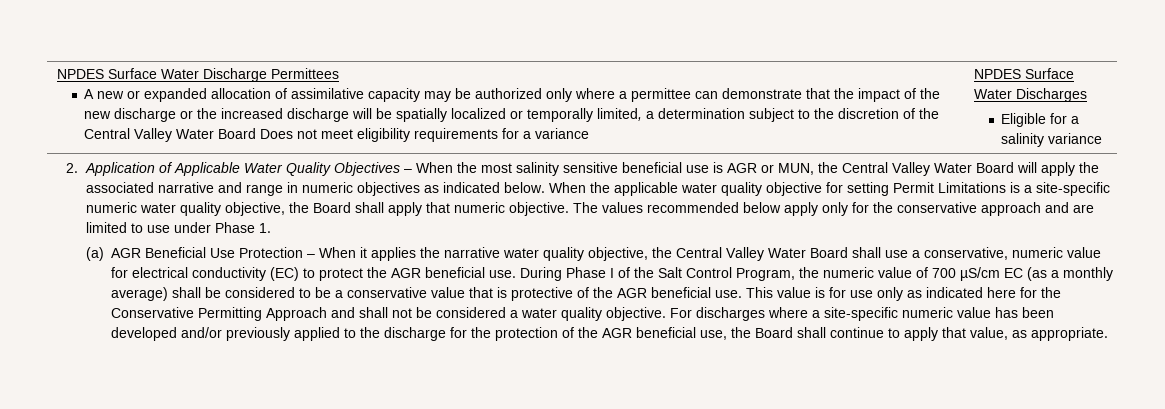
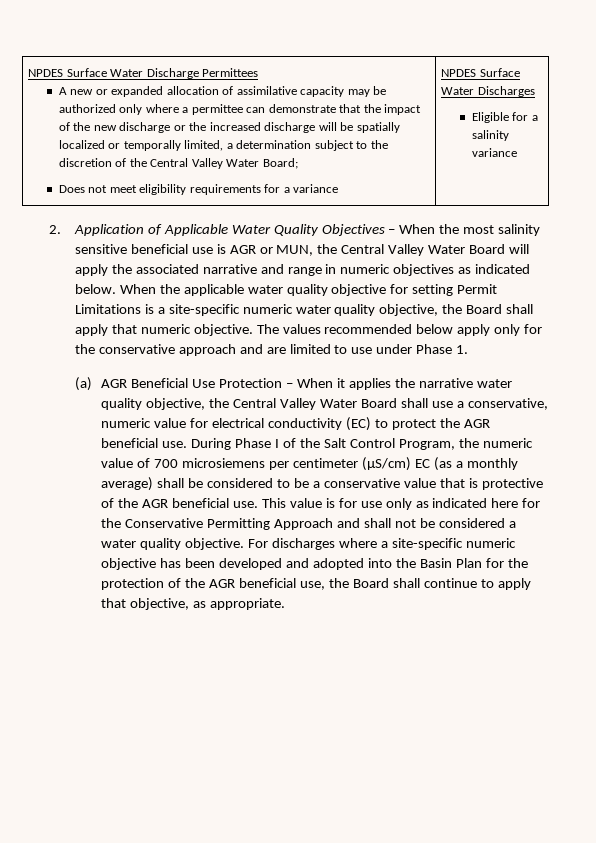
- A new or expanded allocation of assimilative capacity may be authorized only where a permittee can demonstrate that the impact of the new discharge or the increased discharge will be spatially localized or temporally limited, a determination subject to the discretion of the Central Valley Water Board Does not meet eligibility requirements for a variance
+ A new or expanded allocation of assimilative capacity may be authorized only where a permittee can demonstrate that the impact of the new discharge or the increased discharge will be spatially localized or temporally limited, a determination subject to the discretion of the Central Valley Water Board;
+ Does not meet eligibility requirements for a variance
- During Phase I of the Salt Control Program, the numeric value of 700 µS/cm EC (as a monthly average) shall be considered to be a conservative value that is protective of the AGR beneficial use.
+ During Phase I of the Salt Control Program, the numeric value of 700 microsiemens per centimeter (µS/cm) EC (as a monthly average) shall be considered to be a conservative value that is protective of the AGR beneficial use.
- For discharges where a site-specific numeric value has been developed and/or previously applied to the discharge for the protection of the AGR beneficial use, the Board shall continue to apply that value, as appropriate.
+ For discharges where a site-specific numeric objective has been developed and adopted into the Basin Plan for the protection of the AGR beneficial use, the Board shall continue to apply that objective, as appropriate.

